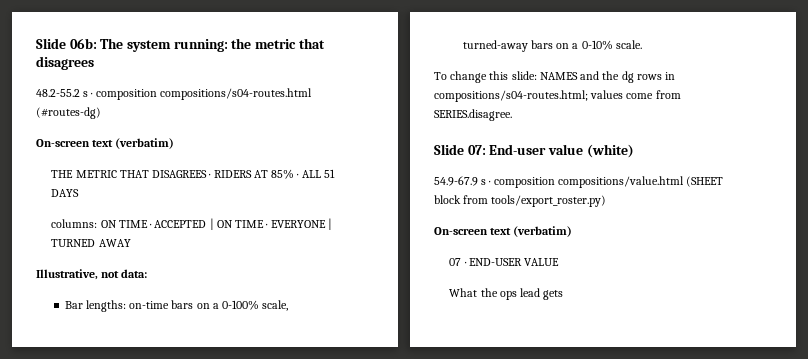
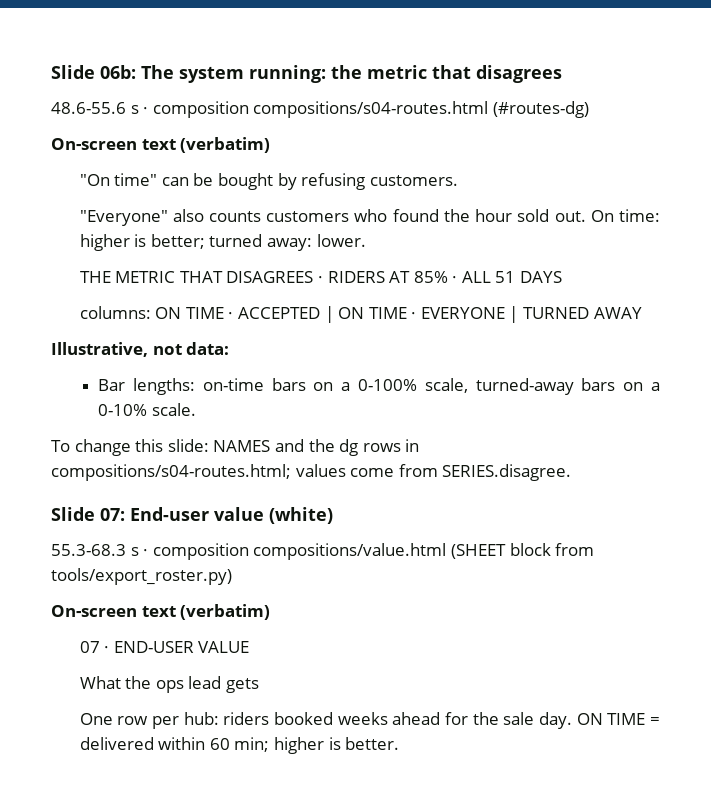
- 48.2-55.2 s · composition compositions/s04-routes.html (#routes-dg)
+ 48.6-55.6 s · composition compositions/s04-routes.html (#routes-dg)
+ "On time" can be bought by refusing customers.
+ "Everyone" also counts customers who found the hour sold out. On time: higher is better; turned away: lower.
- 54.9-67.9 s · composition compositions/value.html (SHEET block from tools/export_roster.py)
+ 55.3-68.3 s · composition compositions/value.html (SHEET block from tools/export_roster.py)
+ One row per hub: riders booked weeks ahead for the sale day. ON TIME = delivered within 60 min; higher is better.

